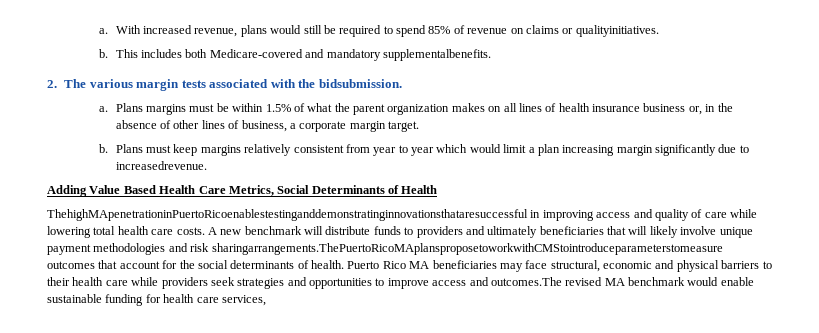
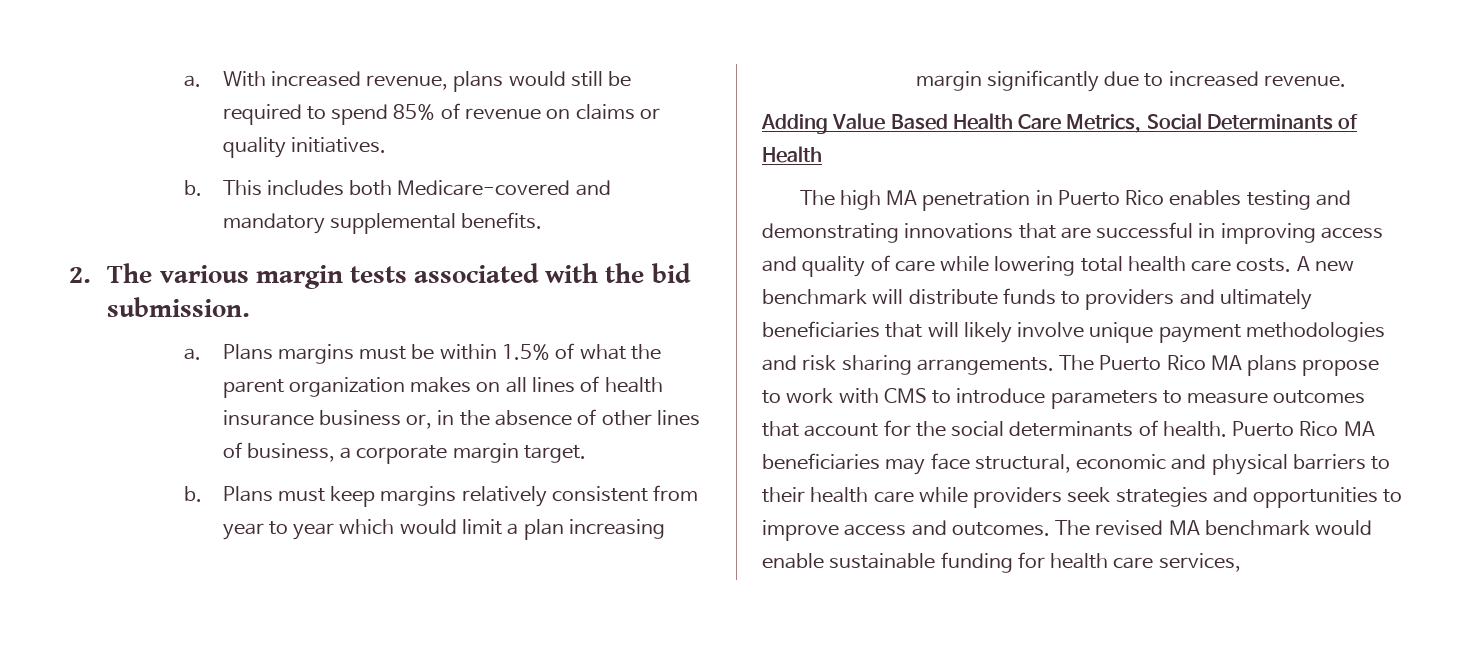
- With increased revenue, plans would still be required to spend 85% of revenue on claims or qualityinitiatives.
+ With increased revenue, plans would still be required to spend 85% of revenue on claims or quality initiatives.
- This includes both Medicare-covered and mandatory supplementalbenefits.
+ This includes both Medicare-covered and mandatory supplemental benefits.
- 2. The various margin tests associated with the bidsubmission.
+ 2. The various margin tests associated with the bid submission.
- Plans must keep margins relatively consistent from year to year which would limit a plan increasing margin significantly due to increasedrevenue.
+ Plans must keep margins relatively consistent from year to year which would limit a plan increasing margin significantly due to increased revenue.
- ThehighMApenetrationinPuertoRicoenablestestinganddemonstratinginnovationsthataresuccessful in improving access and quality of care while lowering total health care costs.
+ The high MA penetration in Puerto Rico enables testing and demonstrating innovations that are successful in improving access and quality of care while lowering total health care costs.
- A new benchmark will distribute funds to providers and ultimately beneficiaries that will likely involve unique payment methodologies and risk sharingarrangements.ThePuertoRicoMAplansproposetoworkwithCMStointroduceparameterstomeasure outcomes that account for the social determinants of health.
+ A new benchmark will distribute funds to providers and ultimately beneficiaries that will likely involve unique payment methodologies and risk sharing arrangements. The Puerto Rico MA plans propose to work with CMS to introduce parameters to measure outcomes that account for the social determinants of health.
- Puerto Rico MA beneficiaries may face structural, economic and physical barriers to their health care while providers seek strategies and opportunities to improve access and outcomes.The revised MA benchmark would enable sustainable funding for health care services,
+ Puerto Rico MA beneficiaries may face structural, economic and physical barriers to their health care while providers seek strategies and opportunities to improve access and outcomes. The revised MA benchmark would enable sustainable funding for health care services,

